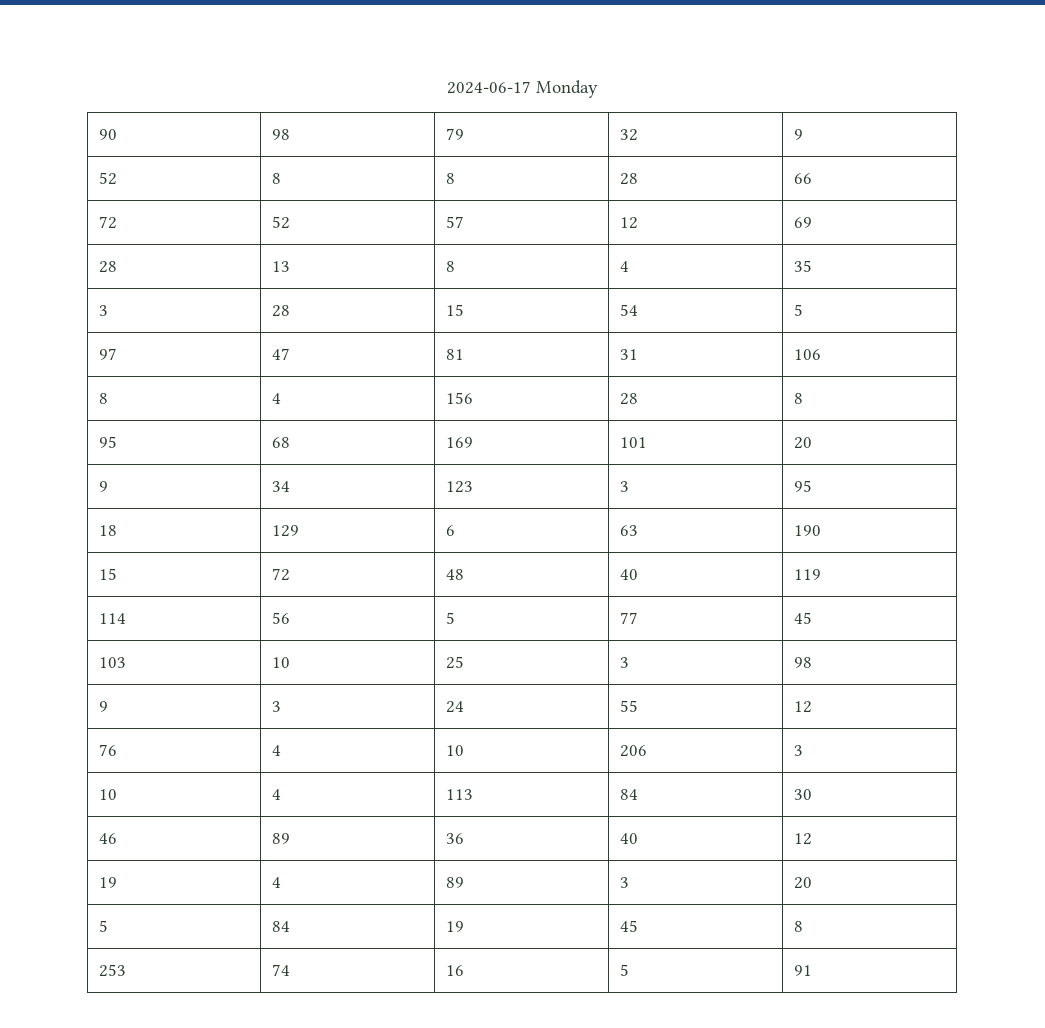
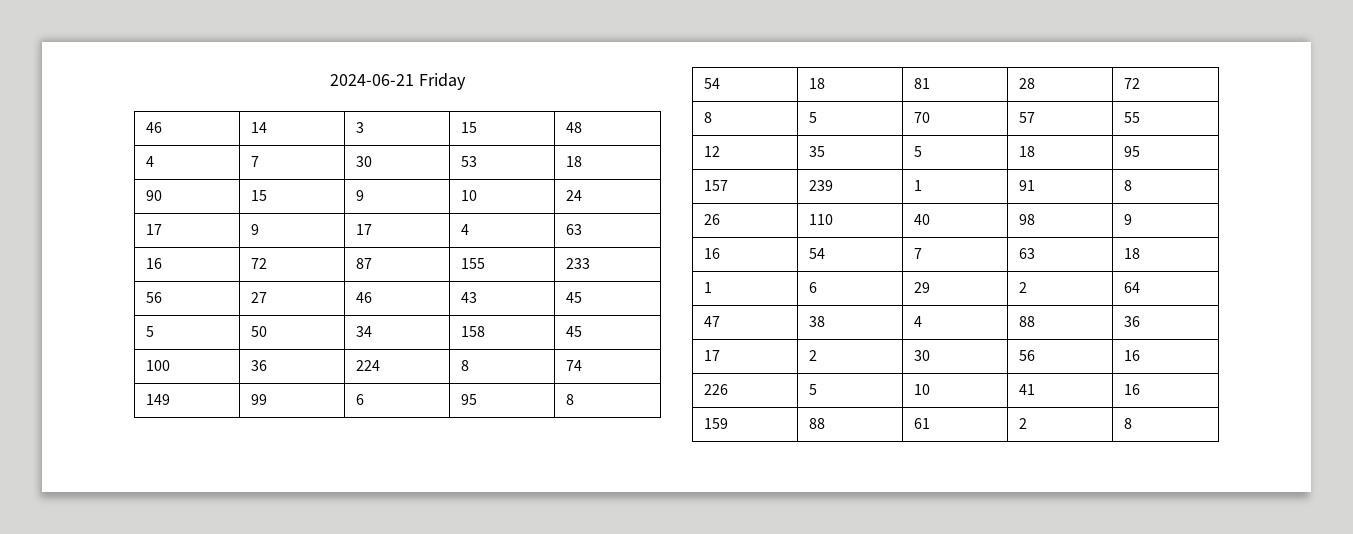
- 2024-06-17 Monday
- 90 | 98 | 79 | 32 | 9
+ 2024-06-21 Friday
+ 46 | 14 | 3 | 15 | 48
+ 4 | 7 | 30 | 53 | 18
+ 90 | 15 | 9 | 10 | 24
+ 17 | 9 | 17 | 4 | 63
+ 16 | 72 | 87 | 155 | 233
+ 56 | 27 | 46 | 43 | 45
+ 5 | 50 | 34 | 158 | 45
+ 100 | 36 | 224 | 8 | 74
+ 149 | 99 | 6 | 95 | 8
+ 54 | 18 | 81 | 28 | 72
+ 8 | 5 | 70 | 57 | 55
+ 12 | 35 | 5 | 18 | 95
+ 157 | 239 | 1 | 91 | 8
+ 26 | 110 | 40 | 98 | 9
- 52 | 8 | 8 | 28 | 66
- 72 | 52 | 57 | 12 | 69
- 28 | 13 | 8 | 4 | 35
- 3 | 28 | 15 | 54 | 5
- 97 | 47 | 81 | 31 | 106
- 8 | 4 | 156 | 28 | 8
- 95 | 68 | 169 | 101 | 20
- 9 | 34 | 123 | 3 | 95
- 18 | 129 | 6 | 63 | 190
- 15 | 72 | 48 | 40 | 119
- 114 | 56 | 5 | 77 | 45
- 103 | 10 | 25 | 3 | 98
- 9 | 3 | 24 | 55 | 12
- 76 | 4 | 10 | 206 | 3
- 10 | 4 | 113 | 84 | 30
- 46 | 89 | 36 | 40 | 12
- 19 | 4 | 89 | 3 | 20
- 5 | 84 | 19 | 45 | 8
- 253 | 74 | 16 | 5 | 91
+ 16 | 54 | 7 | 63 | 18
+ 1 | 6 | 29 | 2 | 64
+ 47 | 38 | 4 | 88 | 36
+ 17 | 2 | 30 | 56 | 16
+ 226 | 5 | 10 | 41 | 16
+ 159 | 88 | 61 | 2 | 8

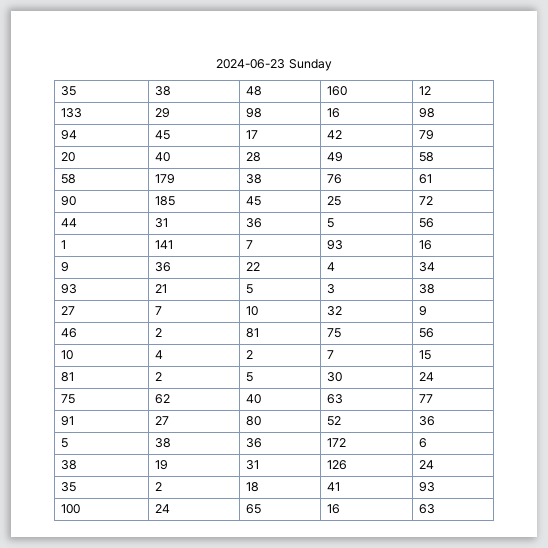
- 2024-06-21 Friday
- 46 | 14 | 3 | 15 | 48
- 4 | 7 | 30 | 53 | 18
- 90 | 15 | 9 | 10 | 24
- 17 | 9 | 17 | 4 | 63
- 16 | 72 | 87 | 155 | 233
- 56 | 27 | 46 | 43 | 45
- 5 | 50 | 34 | 158 | 45
- 100 | 36 | 224 | 8 | 74
- 149 | 99 | 6 | 95 | 8
- 54 | 18 | 81 | 28 | 72
- 8 | 5 | 70 | 57 | 55
- 12 | 35 | 5 | 18 | 95
- 157 | 239 | 1 | 91 | 8
- 26 | 110 | 40 | 98 | 9
- 16 | 54 | 7 | 63 | 18
- 1 | 6 | 29 | 2 | 64
- 47 | 38 | 4 | 88 | 36
- 17 | 2 | 30 | 56 | 16
- 226 | 5 | 10 | 41 | 16
- 159 | 88 | 61 | 2 | 8
+ 2024-06-23 Sunday
+ 35 | 38 | 48 | 160 | 12
+ 133 | 29 | 98 | 16 | 98
+ 94 | 45 | 17 | 42 | 79
+ 20 | 40 | 28 | 49 | 58
+ 58 | 179 | 38 | 76 | 61
+ 90 | 185 | 45 | 25 | 72
+ 44 | 31 | 36 | 5 | 56
+ 1 | 141 | 7 | 93 | 16
+ 9 | 36 | 22 | 4 | 34
+ 93 | 21 | 5 | 3 | 38
+ 27 | 7 | 10 | 32 | 9
+ 46 | 2 | 81 | 75 | 56
+ 10 | 4 | 2 | 7 | 15
+ 81 | 2 | 5 | 30 | 24
+ 75 | 62 | 40 | 63 | 77
+ 91 | 27 | 80 | 52 | 36
+ 5 | 38 | 36 | 172 | 6
+ 38 | 19 | 31 | 126 | 24
+ 35 | 2 | 18 | 41 | 93
+ 100 | 24 | 65 | 16 | 63

